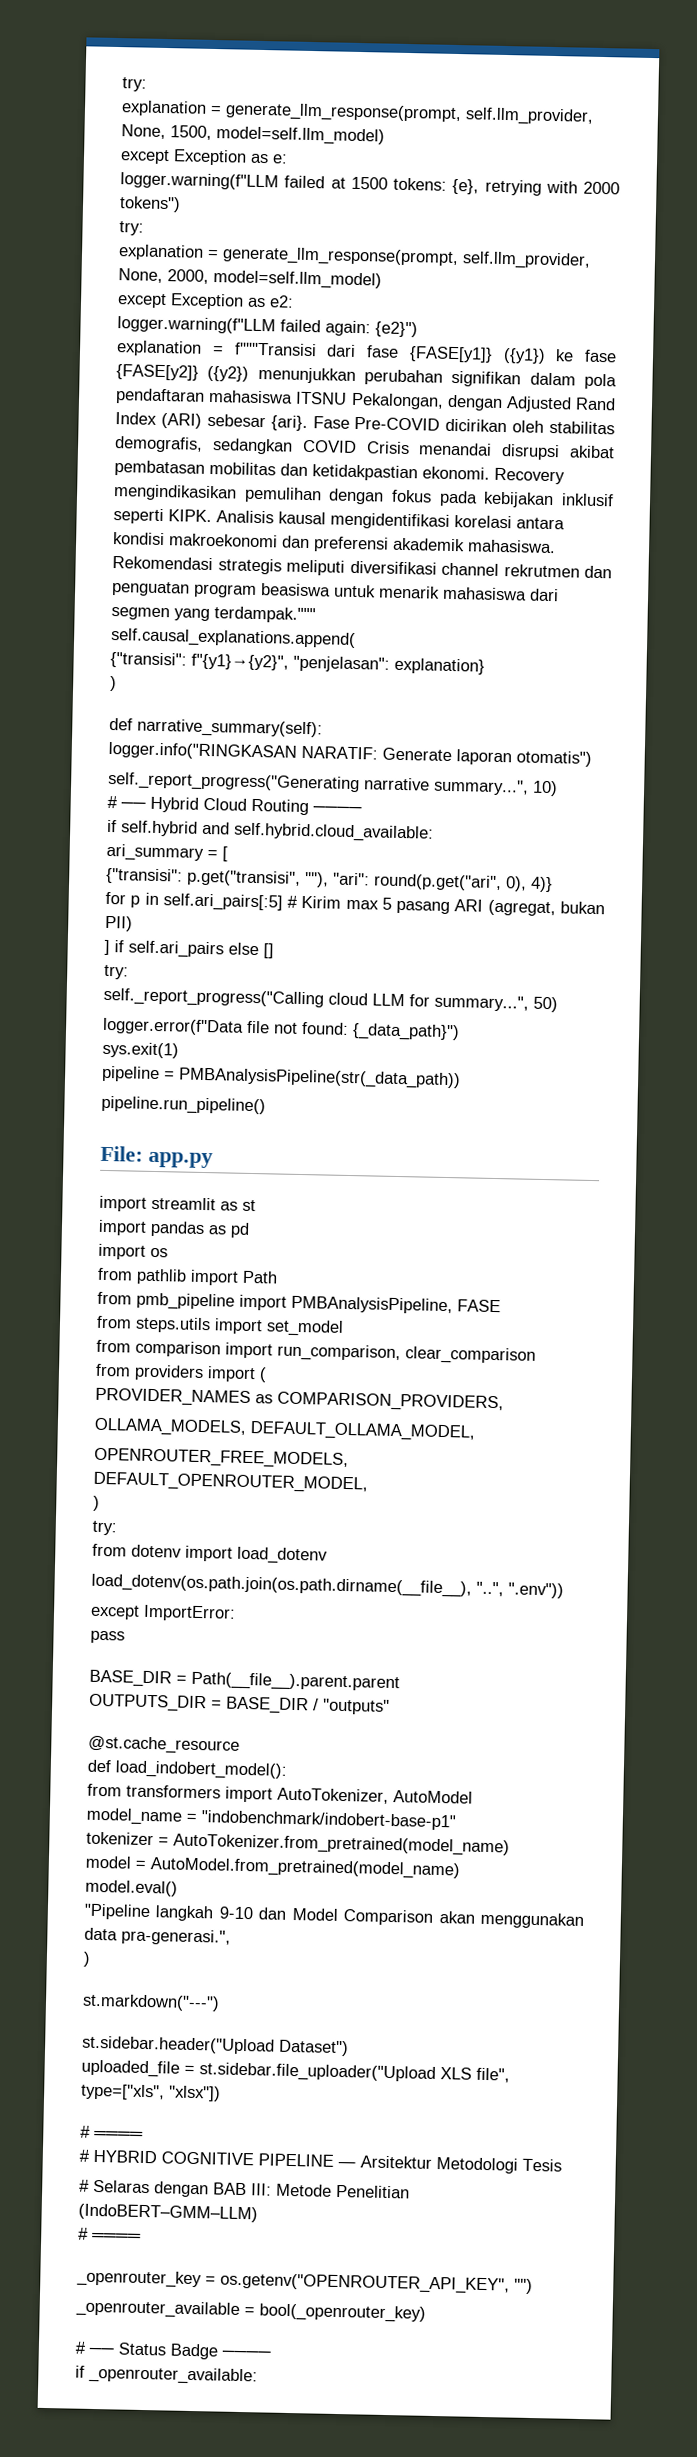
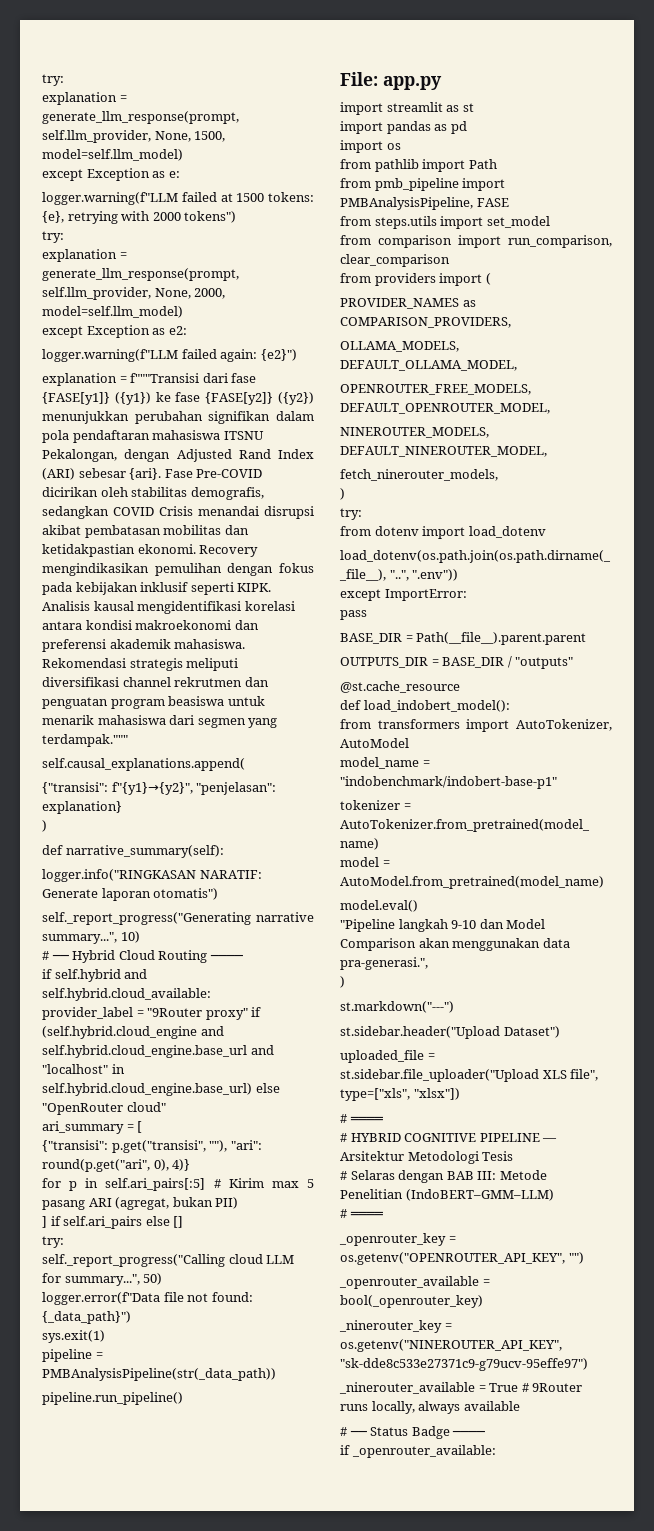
+ provider_label = "9Router proxy" if (self.hybrid.cloud_engine and self.hybrid.cloud_engine.base_url and "localhost" in self.hybrid.cloud_engine.base_url) else "OpenRouter cloud"
+ NINEROUTER_MODELS, DEFAULT_NINEROUTER_MODEL,
+ fetch_ninerouter_models,
+ _ninerouter_key = os.getenv("NINEROUTER_API_KEY", "sk-dde8c533e27371c9-g79ucv-95effe97")
+ _ninerouter_available = True # 9Router runs locally, always available

